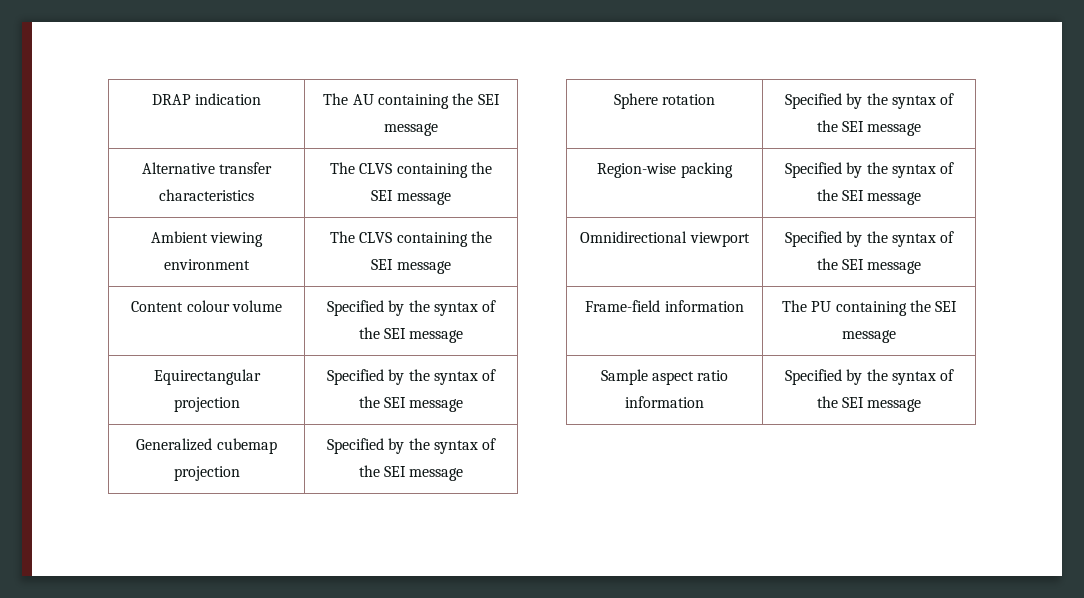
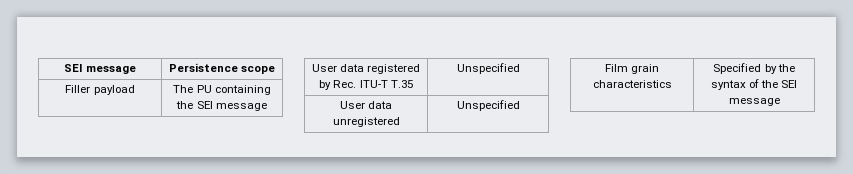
- DRAP indication | The AU containing the SEI message
- Alternative transfer characteristics | The CLVS containing the SEI message
- Ambient viewing environment | The CLVS containing the SEI message
- Content colour volume | Specified by the syntax of the SEI message
- Equirectangular projection | Specified by the syntax of the SEI message
- Generalized cubemap projection | Specified by the syntax of the SEI message
- Sphere rotation | Specified by the syntax of the SEI message
- Region-wise packing | Specified by the syntax of the SEI message
- Omnidirectional viewport | Specified by the syntax of the SEI message
- Frame-field information | The PU containing the SEI message
- Sample aspect ratio information | Specified by the syntax of the SEI message
+ SEI message | Persistence scope
+ Filler payload | The PU containing the SEI message
+ User data registered by Rec. ITU-T T.35 | Unspecified
+ User data unregistered | Unspecified
+ Film grain characteristics | Specified by the syntax of the SEI message

